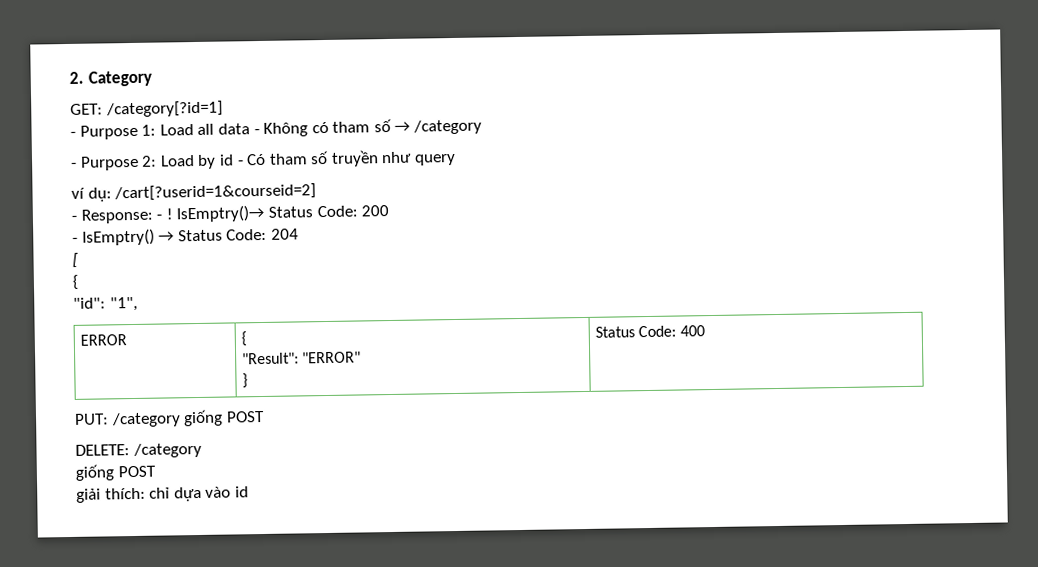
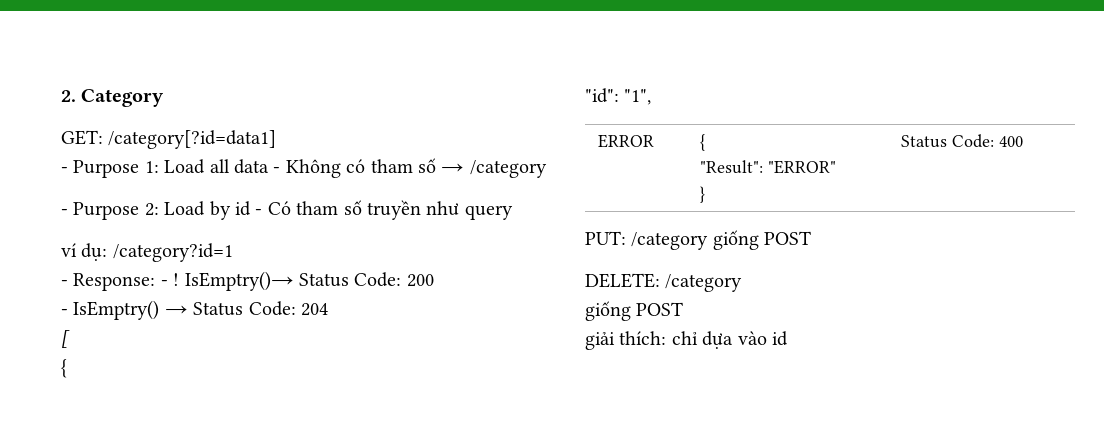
- GET: /category[?id=1]
+ GET: /category[?id=data1]
- ví dụ: /cart[?userid=1&courseid=2]
+ ví dụ: /category?id=1

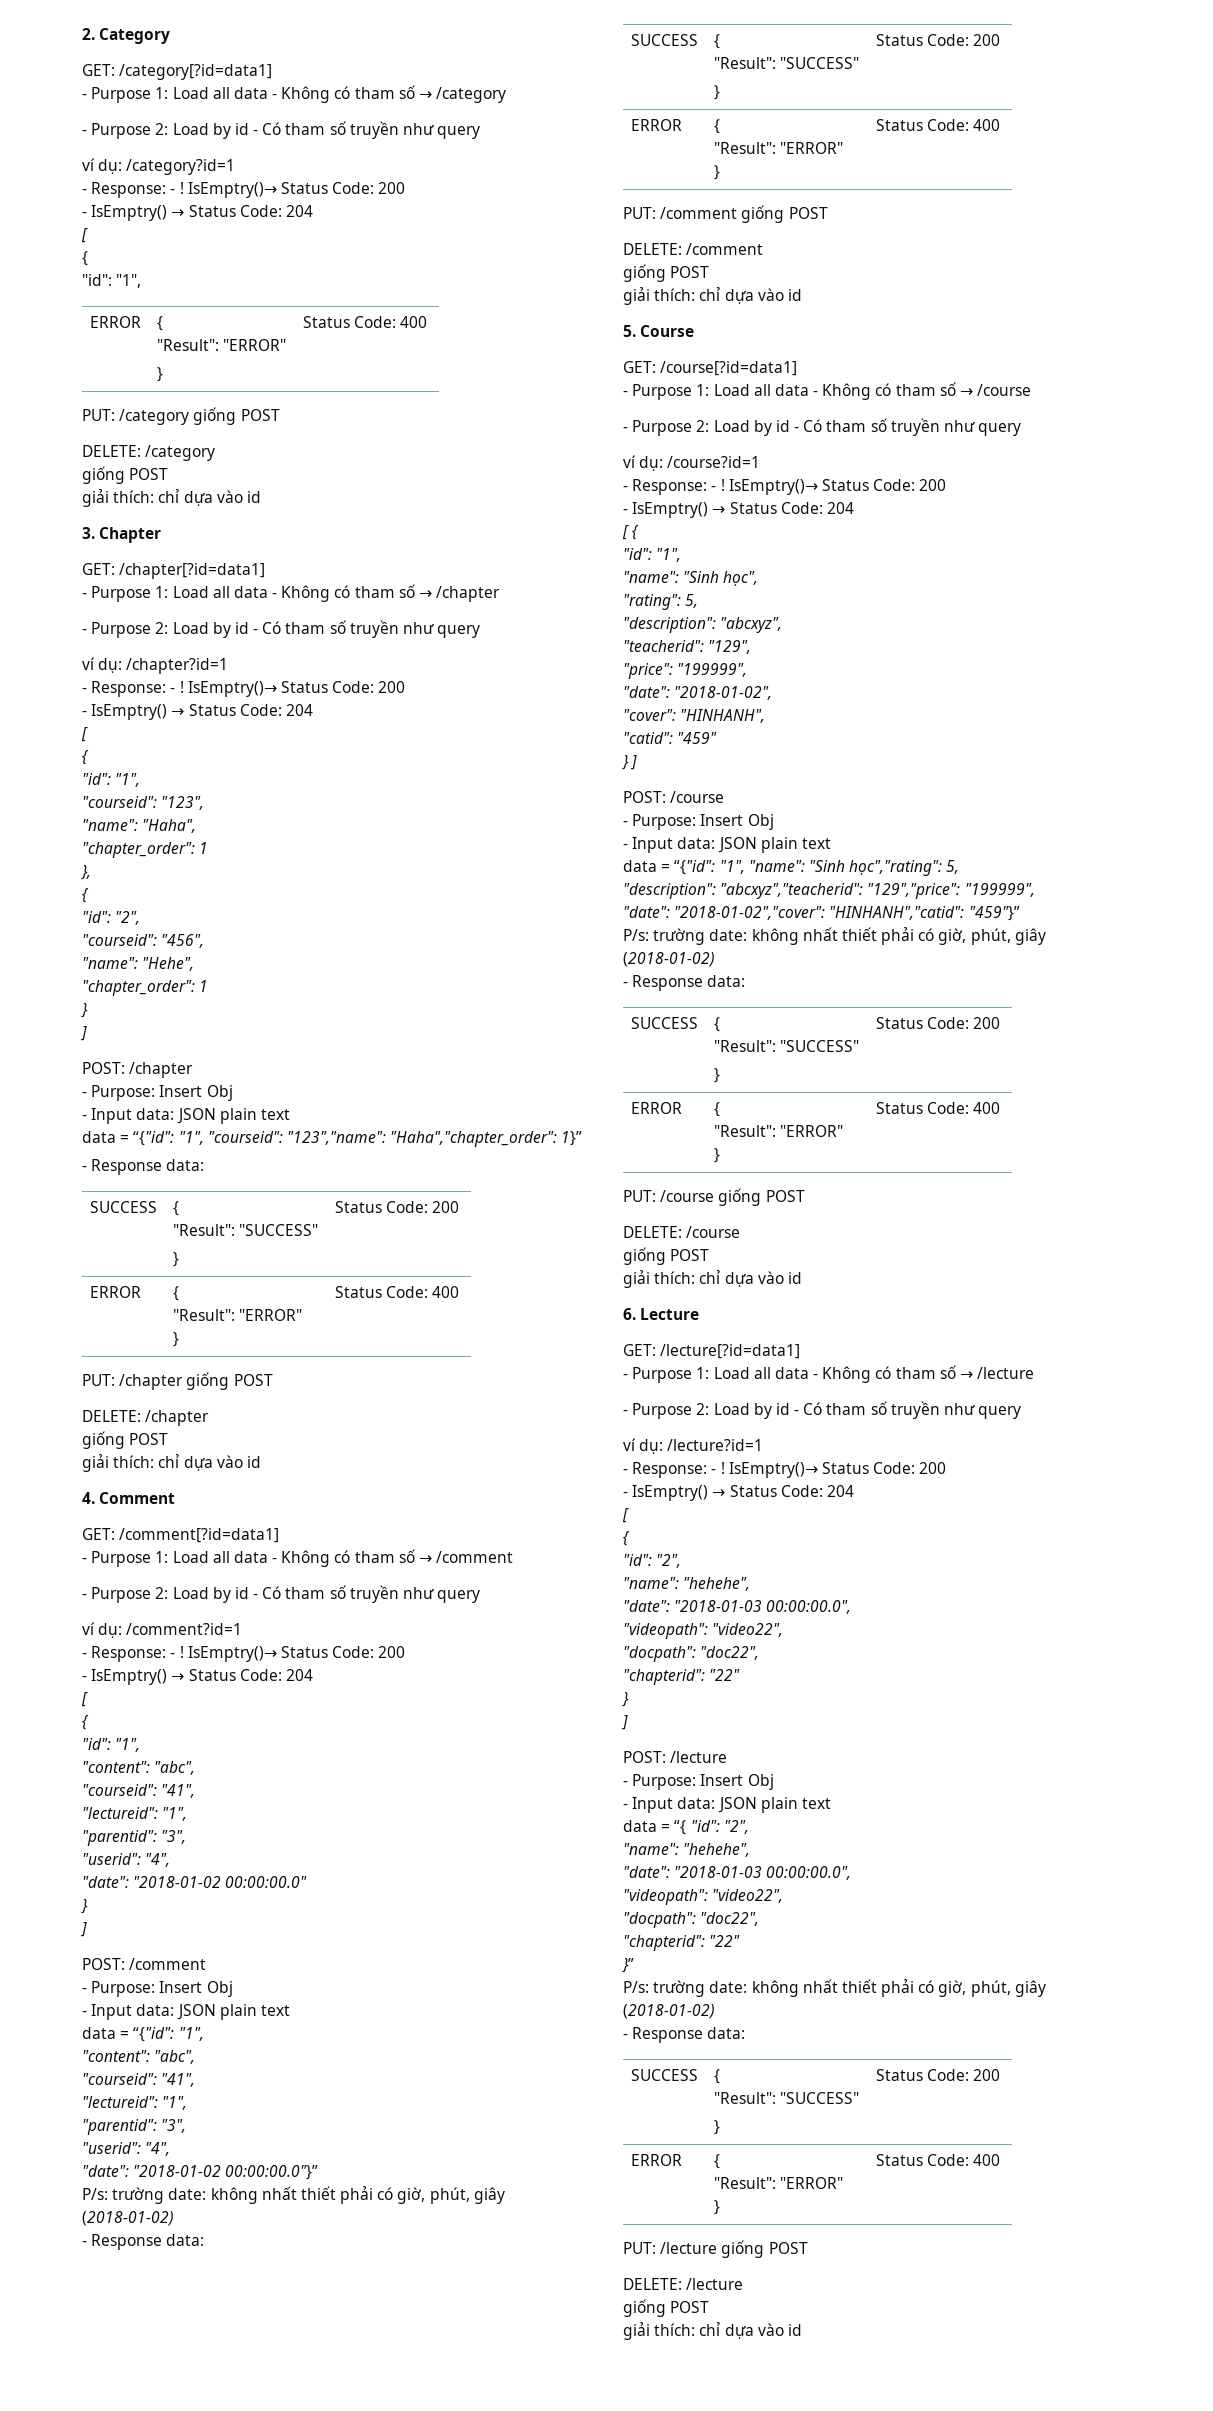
+ 3. Chapter
+ GET: /chapter[?id=data1]
+ - Purpose 1: Load all data - Không có tham số → /chapter
+ - Purpose 2: Load by id - Có tham số truyền như query
+ ví dụ: /chapter?id=1
+ - Response: - ! IsEmptry()→ Status Code: 200
+ - IsEmptry() → Status Code: 204
+ [
+ {
+ "id": "1",
+ "courseid": "123",
+ "name": "Haha",
+ "chapter_order": 1
+ },
+ {
+ "id": "2",
+ "courseid": "456",
+ "name": "Hehe",
+ "chapter_order": 1
+ }
+ ]
+ POST: /chapter
+ - Purpose: Insert Obj
+ - Input data: JSON plain text
+ data = “{"id": "1", "courseid": "123","name": "Haha","chapter_order": 1}”
+ - Response data:
+ SUCCESS | {
+ "Result": "SUCCESS"
+ } | Status Code: 200
+ ERROR | {
+ "Result": "ERROR"
+ } | Status Code: 400
+ PUT: /chapter giống POST
+ DELETE: /chapter
+ giống POST
+ giải thích: chỉ dựa vào id
+ 4. Comment
+ GET: /comment[?id=data1]
+ - Purpose 1: Load all data - Không có tham số → /comment
+ - Purpose 2: Load by id - Có tham số truyền như query
+ ví dụ: /comment?id=1
+ - Response: - ! IsEmptry()→ Status Code: 200
+ - IsEmptry() → Status Code: 204
+ [
+ {
+ "id": "1",
+ "content": "abc",
+ "courseid": "41",
+ "lectureid": "1",
+ "parentid": "3",
+ "userid": "4",
+ "date": "2018-01-02 00:00:00.0"
+ }
+ ]
+ POST: /comment
+ - Purpose: Insert Obj
+ - Input data: JSON plain text
+ data = “{"id": "1",
+ "content": "abc",
+ "courseid": "41",
+ "lectureid": "1",
+ "parentid": "3",
+ "userid": "4",
+ "date": "2018-01-02 00:00:00.0"}”
+ P/s: trường date: không nhất thiết phải có giờ, phút, giây (2018-01-02)
+ - Response data:
+ SUCCESS | {
+ "Result": "SUCCESS"
+ } | Status Code: 200
+ ERROR | {
+ "Result": "ERROR"
+ } | Status Code: 400
+ PUT: /comment giống POST
+ DELETE: /comment
+ giống POST
+ giải thích: chỉ dựa vào id
+ 5. Course
+ GET: /course[?id=data1]
+ - Purpose 1: Load all data - Không có tham số → /course
+ - Purpose 2: Load by id - Có tham số truyền như query
+ ví dụ: /course?id=1
+ - Response: - ! IsEmptry()→ Status Code: 200
+ - IsEmptry() → Status Code: 204
+ [ {
+ "id": "1",
+ "name": "Sinh học",
+ "rating": 5,
+ "description": "abcxyz",
+ "teacherid": "129",
+ "price": "199999",
+ "date": "2018-01-02",
+ "cover": "HINHANH",
+ "catid": "459"
+ } ]
+ POST: /course
+ - Purpose: Insert Obj
+ - Input data: JSON plain text
+ data = “{"id": "1", "name": "Sinh học","rating": 5,
+ "description": "abcxyz","teacherid": "129","price": "199999",
+ "date": "2018-01-02","cover": "HINHANH","catid": "459"}”
+ P/s: trường date: không nhất thiết phải có giờ, phút, giây (2018-01-02)
+ - Response data:
+ SUCCESS | {
+ "Result": "SUCCESS"
+ } | Status Code: 200
+ ERROR | {
+ "Result": "ERROR"
+ } | Status Code: 400
+ PUT: /course giống POST
+ DELETE: /course
+ giống POST
+ giải thích: chỉ dựa vào id
+ 6. Lecture
+ GET: /lecture[?id=data1]
+ - Purpose 1: Load all data - Không có tham số → /lecture
+ - Purpose 2: Load by id - Có tham số truyền như query
+ ví dụ: /lecture?id=1
+ - Response: - ! IsEmptry()→ Status Code: 200
+ - IsEmptry() → Status Code: 204
+ [
+ {
+ "id": "2",
+ "name": "hehehe",
+ "date": "2018-01-03 00:00:00.0",
+ "videopath": "video22",
+ "docpath": "doc22",
+ "chapterid": "22"
+ }
+ ]
+ POST: /lecture
+ - Purpose: Insert Obj
+ - Input data: JSON plain text
+ data = “{ "id": "2",
+ "name": "hehehe",
+ "date": "2018-01-03 00:00:00.0",
+ "videopath": "video22",
+ "docpath": "doc22",
+ "chapterid": "22"
+ }”
+ P/s: trường date: không nhất thiết phải có giờ, phút, giây (2018-01-02)
+ - Response data:
+ SUCCESS | {
+ "Result": "SUCCESS"
+ } | Status Code: 200
+ ERROR | {
+ "Result": "ERROR"
+ } | Status Code: 400
+ PUT: /lecture giống POST
+ DELETE: /lecture
+ giống POST
+ giải thích: chỉ dựa vào id

